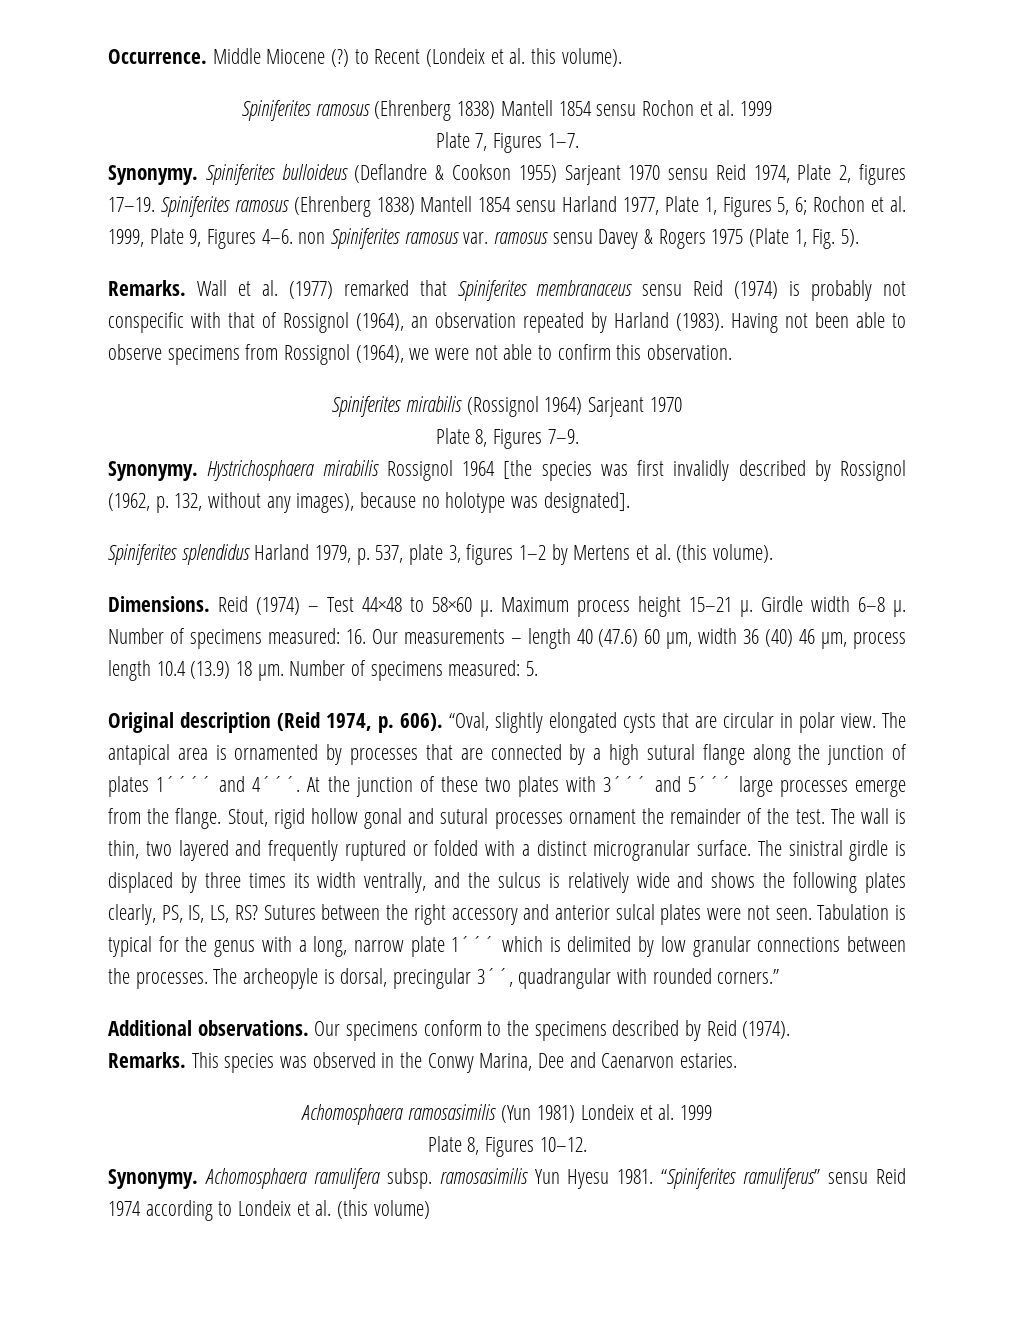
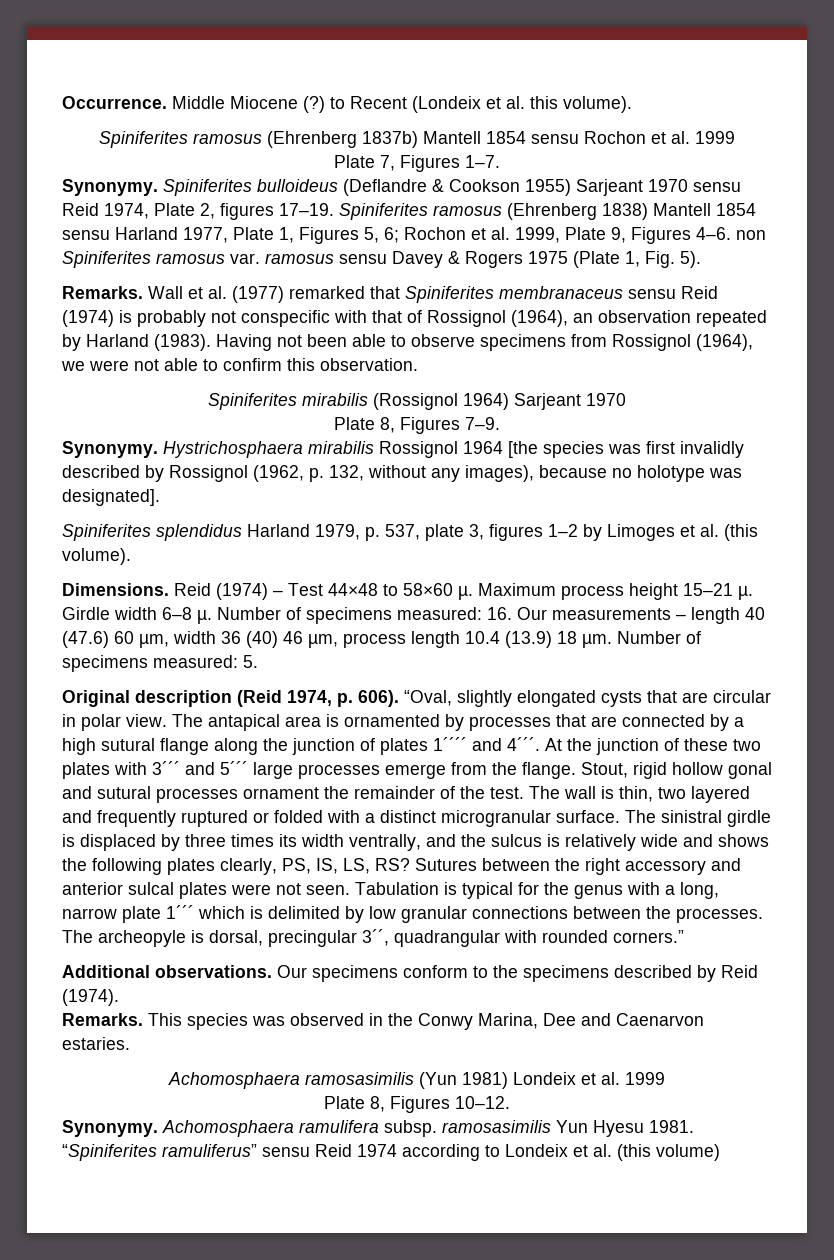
- Spiniferites ramosus (Ehrenberg 1838) Mantell 1854 sensu Rochon et al. 1999
+ Spiniferites ramosus (Ehrenberg 1837b) Mantell 1854 sensu Rochon et al. 1999
- Spiniferites splendidus Harland 1979, p. 537, plate 3, figures 1–2 by Mertens et al. (this volume).
+ Spiniferites splendidus Harland 1979, p. 537, plate 3, figures 1–2 by Limoges et al. (this volume).

